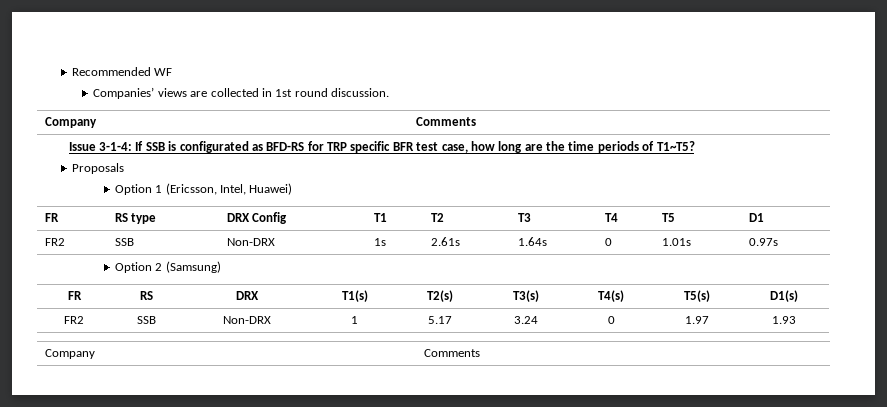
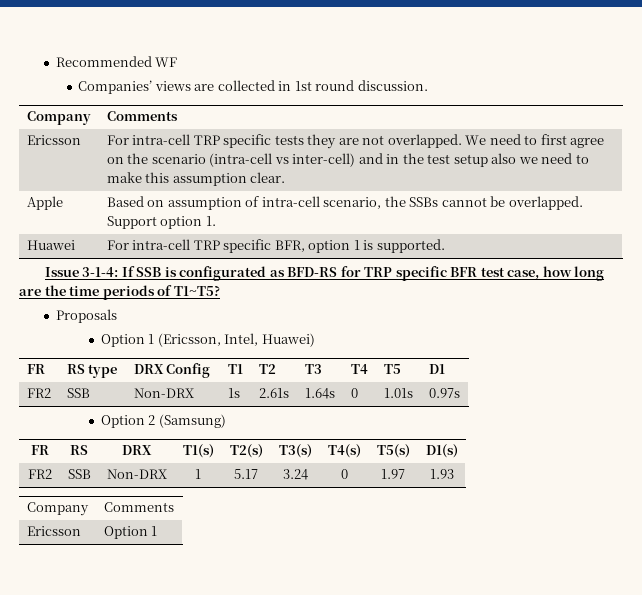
+ Ericsson | For intra-cell TRP specific tests they are not overlapped. We need to first agree on the scenario (intra-cell vs inter-cell) and in the test setup also we need to make this assumption clear.
+ Apple | Based on assumption of intra-cell scenario, the SSBs cannot be overlapped. Support option 1.
+ Huawei | For intra-cell TRP specific BFR, option 1 is supported.
+ Ericsson | Option 1

